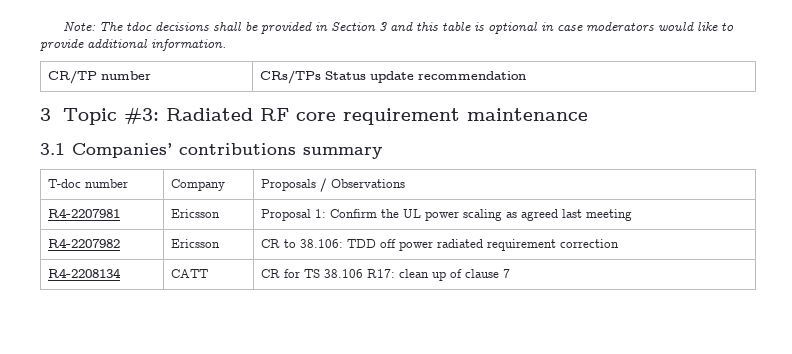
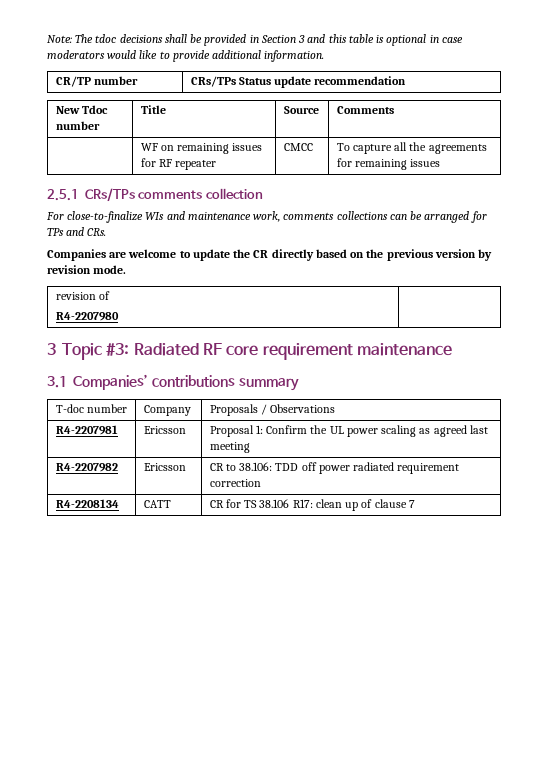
+ New Tdoc number | Title | Source | Comments
+ | WF on remaining issues for RF repeater | CMCC | To capture all the agreements for remaining issues
+ 2.5.1 CRs/TPs comments collection
+ For close-to-finalize WIs and maintenance work, comments collections can be arranged for TPs and CRs.
+ Companies are welcome to update the CR directly based on the previous version by revision mode.
+ revision of
+ R4-2207980 |

